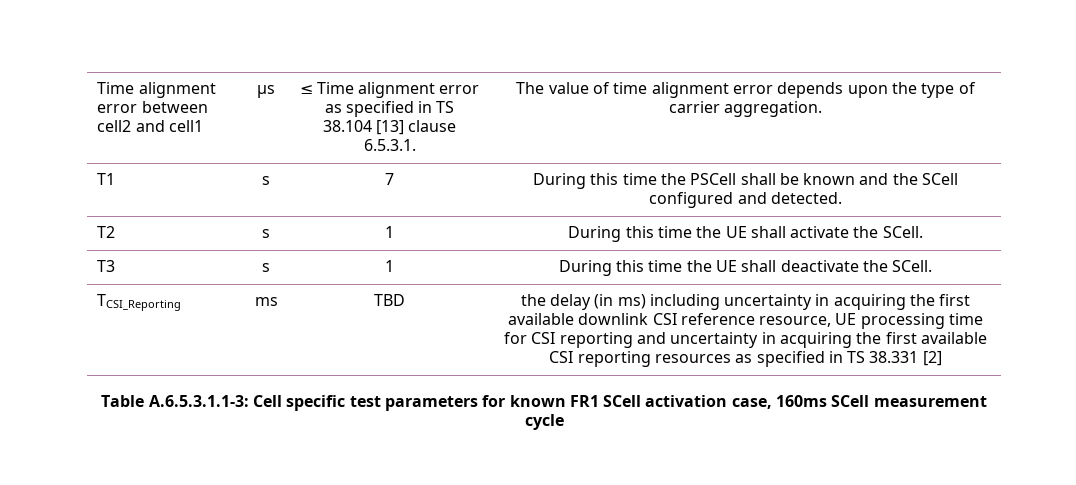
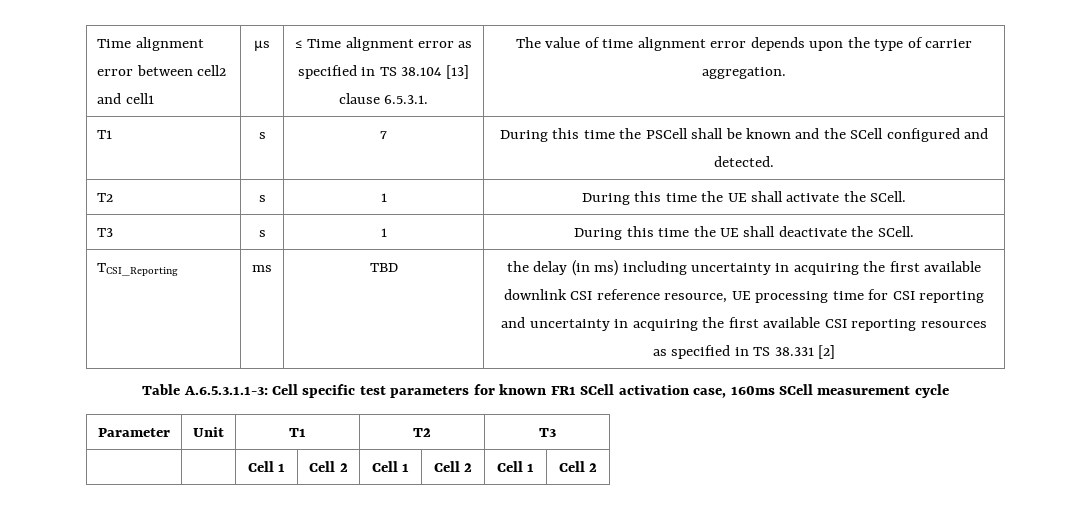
+ Parameter | Unit | T1 | T2 | T3
+ | | Cell 1 | Cell 2 | Cell 1 | Cell 2 | Cell 1 | Cell 2

